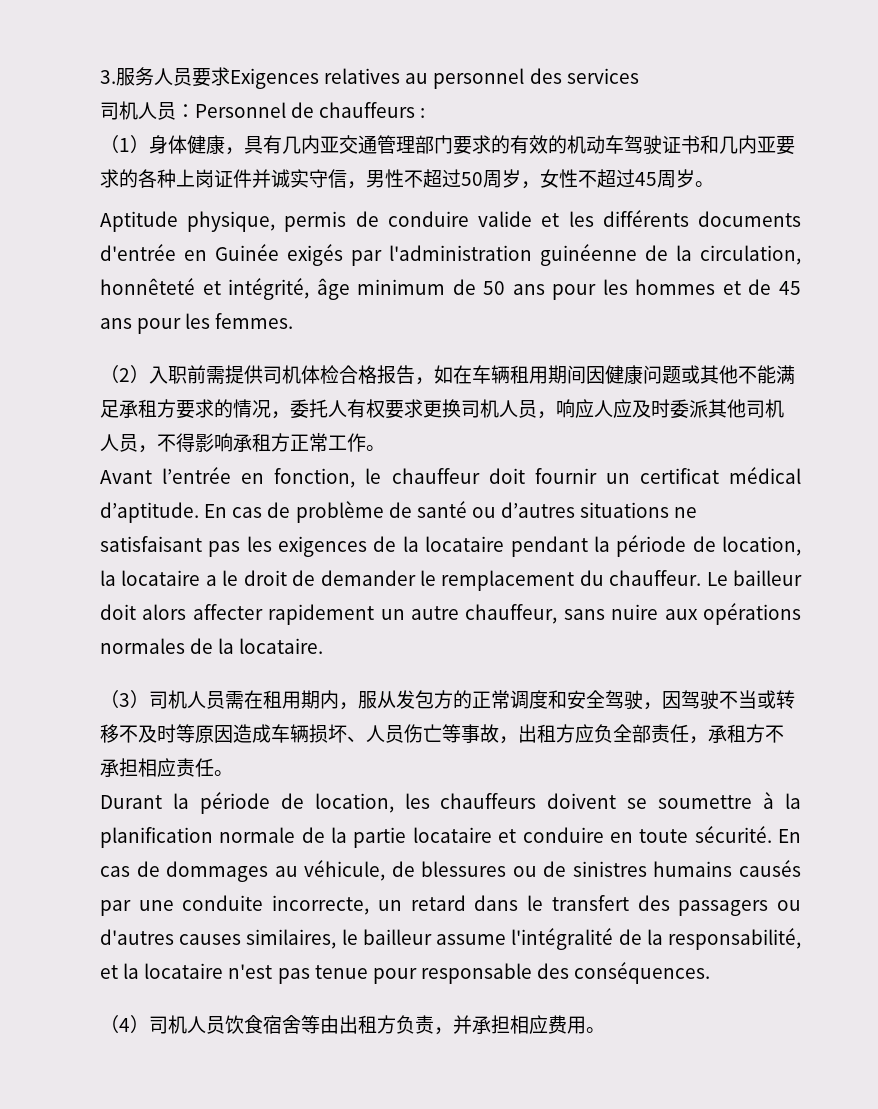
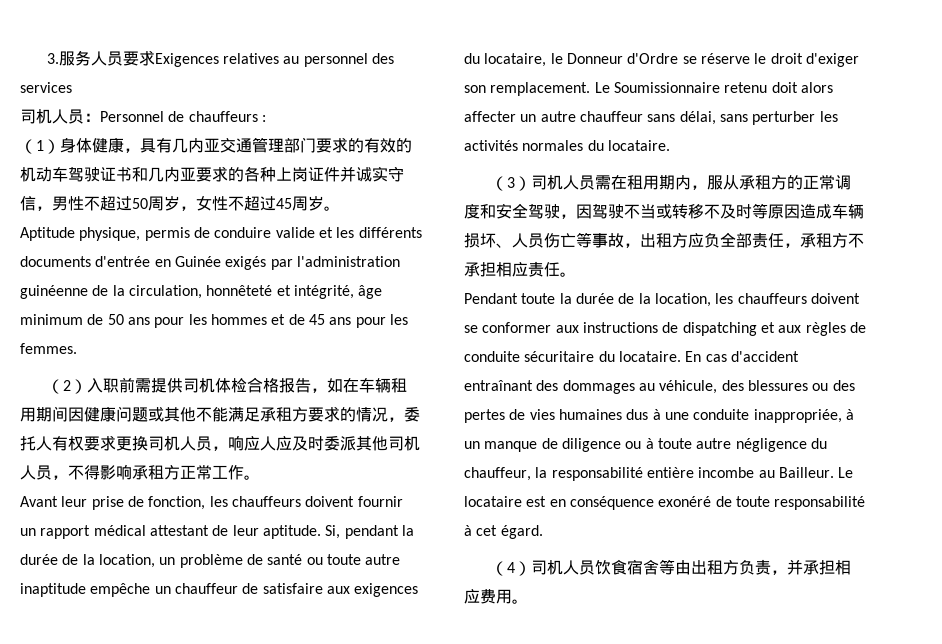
- Avant l’entrée en fonction, le chauffeur doit fournir un certificat médical d’aptitude. En cas de problème de santé ou d’autres situations ne satisfaisant pas les exigences de la locataire pendant la période de location, la locataire a le droit de demander le remplacement du chauffeur. Le bailleur doit alors affecter rapidement un autre chauffeur, sans nuire aux opérations normales de la locataire.
+ Avant leur prise de fonction, les chauffeurs doivent fournir un rapport médical attestant de leur aptitude. Si, pendant la durée de la location, un problème de santé ou toute autre inaptitude empêche un chauffeur de satisfaire aux exigences du locataire, le Donneur d'Ordre se réserve le droit d'exiger son remplacement. Le Soumissionnaire retenu doit alors affecter un autre chauffeur sans délai, sans perturber les activités normales du locataire.
- （3）司机人员需在租用期内，服从发包方的正常调度和安全驾驶，因驾驶不当或转移不及时等原因造成车辆损坏、人员伤亡等事故，出租方应负全部责任，承租方不承担相应责任。
+ （3）司机人员需在租用期内，服从承租方的正常调度和安全驾驶，因驾驶不当或转移不及时等原因造成车辆损坏、人员伤亡等事故，出租方应负全部责任，承租方不承担相应责任。
- Durant la période de location, les chauffeurs doivent se soumettre à la planification normale de la partie locataire et conduire en toute sécurité. En cas de dommages au véhicule, de blessures ou de sinistres humains causés par une conduite incorrecte, un retard dans le transfert des passagers ou d'autres causes similaires, le bailleur assume l'intégralité de la responsabilité, et la locataire n'est pas tenue pour responsable des conséquences.
+ Pendant toute la durée de la location, les chauffeurs doivent se conformer aux instructions de dispatching et aux règles de conduite sécuritaire du locataire. En cas d'accident entraînant des dommages au véhicule, des blessures ou des pertes de vies humaines dus à une conduite inappropriée, à un manque de diligence ou à toute autre négligence du chauffeur, la responsabilité entière incombe au Bailleur. Le locataire est en conséquence exonéré de toute responsabilité à cet égard.

